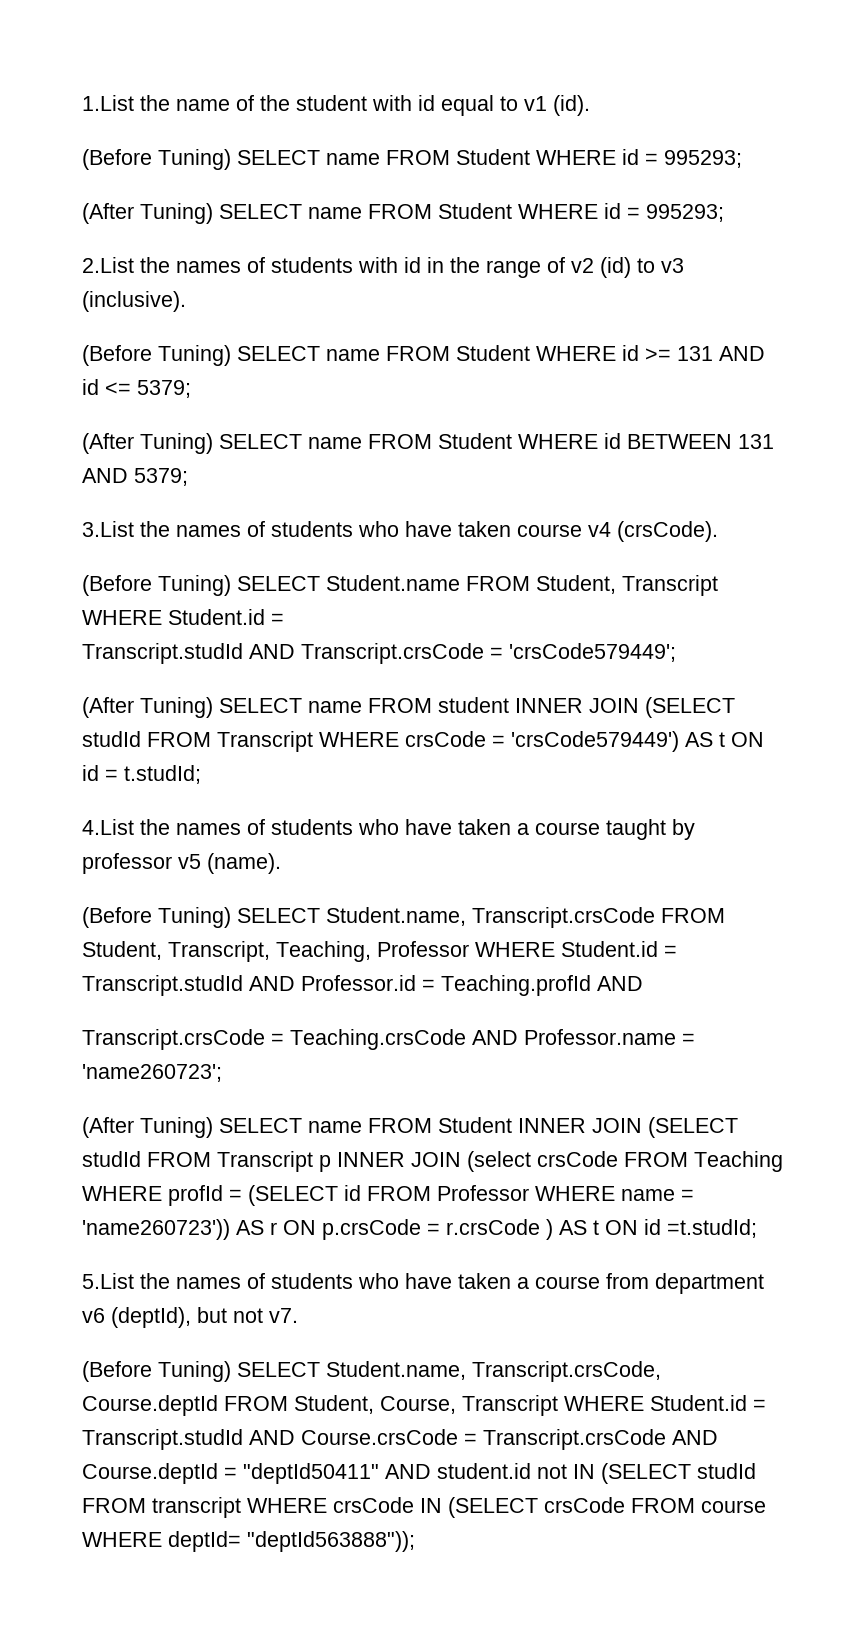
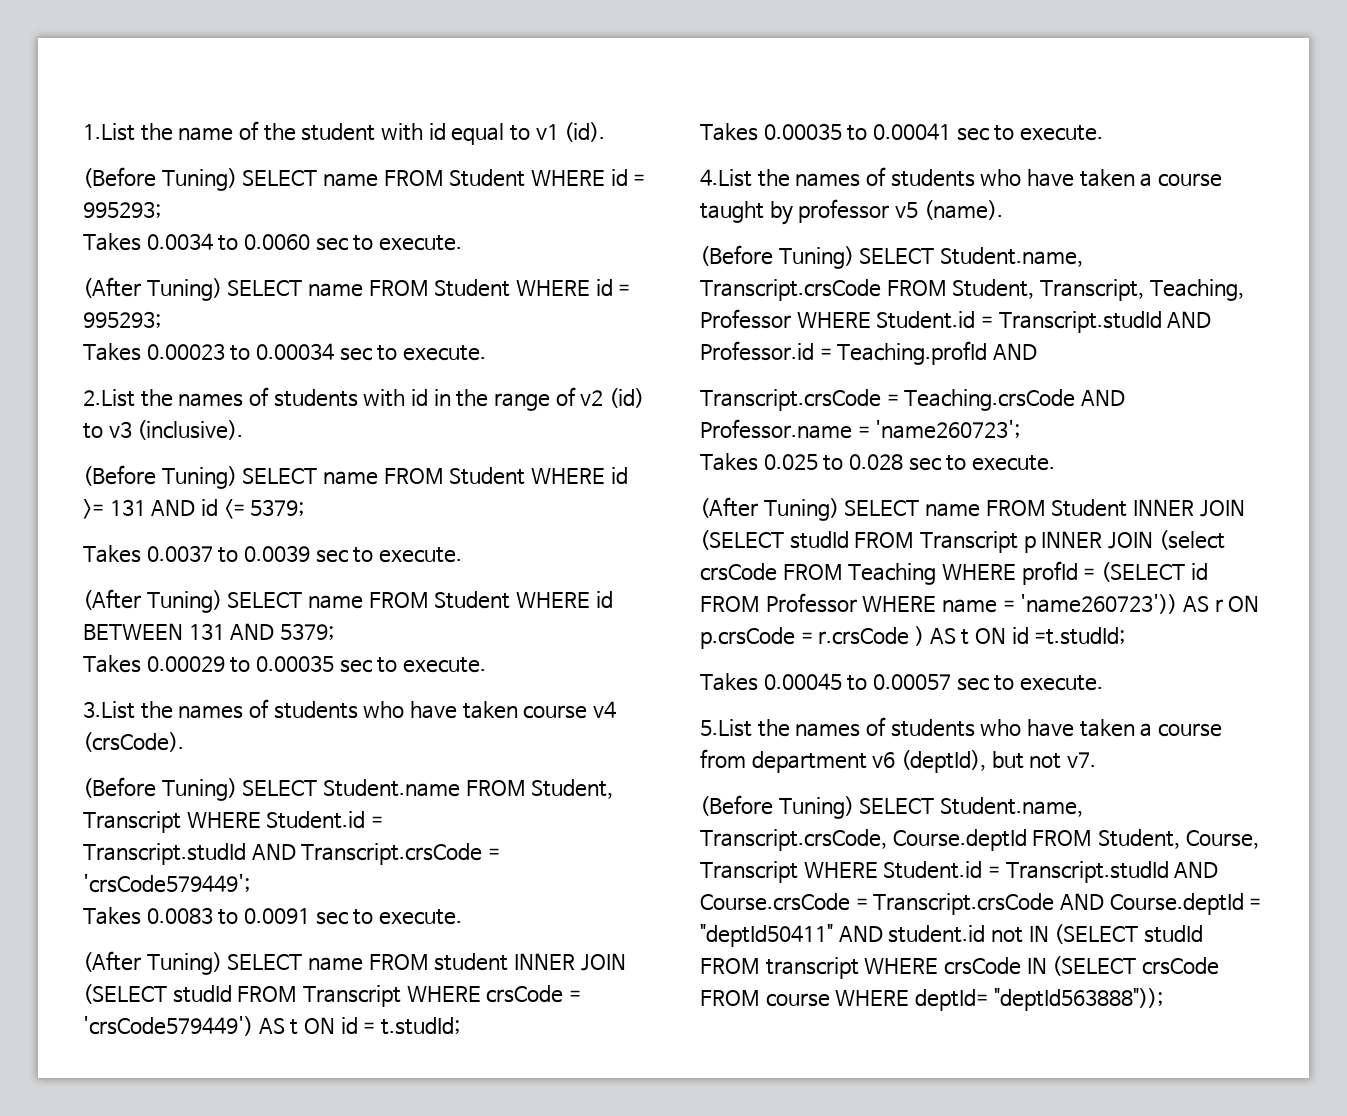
+ Takes 0.0034 to 0.0060 sec to execute.
+ Takes 0.00023 to 0.00034 sec to execute.
+ Takes 0.0037 to 0.0039 sec to execute.
+ Takes 0.00029 to 0.00035 sec to execute.
+ Takes 0.0083 to 0.0091 sec to execute.
+ Takes 0.00035 to 0.00041 sec to execute.
+ Takes 0.025 to 0.028 sec to execute.
+ Takes 0.00045 to 0.00057 sec to execute.

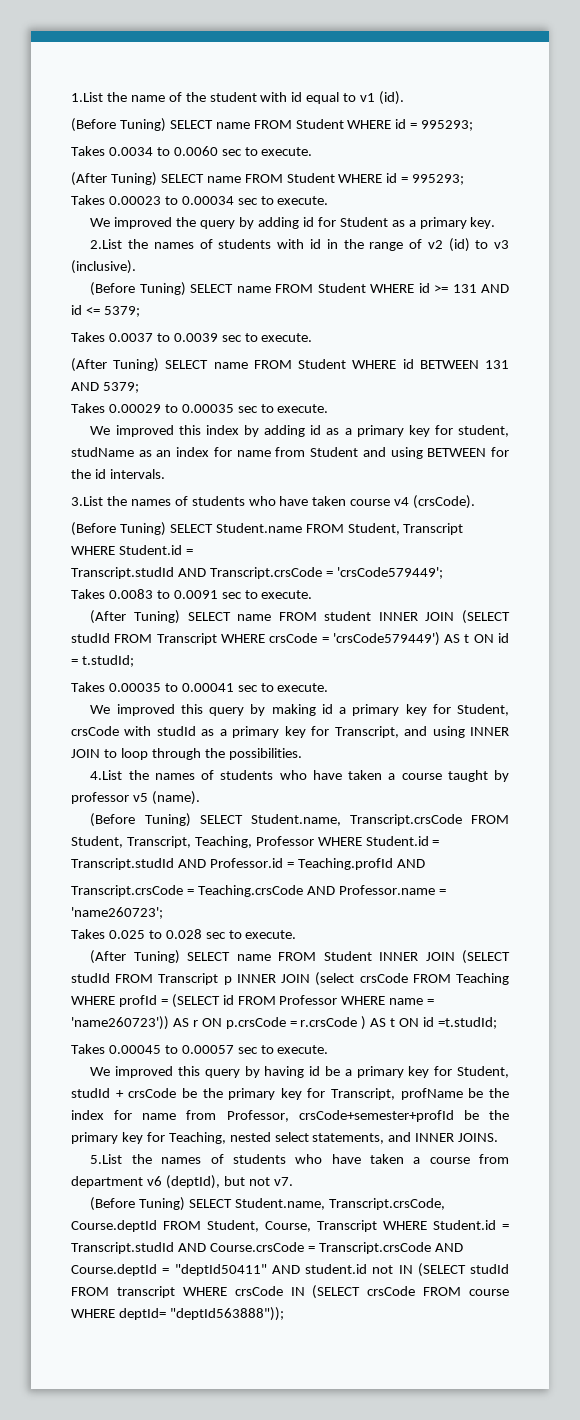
+ We improved the query by adding id for Student as a primary key.
+ We improved this index by adding id as a primary key for student, studName as an index for name from Student and using BETWEEN for the id intervals.
+ We improved this query by making id a primary key for Student, crsCode with studId as a primary key for Transcript, and using INNER JOIN to loop through the possibilities.
+ We improved this query by having id be a primary key for Student, studId + crsCode be the primary key for Transcript, profName be the index for name from Professor, crsCode+semester+profId be the primary key for Teaching, nested select statements, and INNER JOINS.

